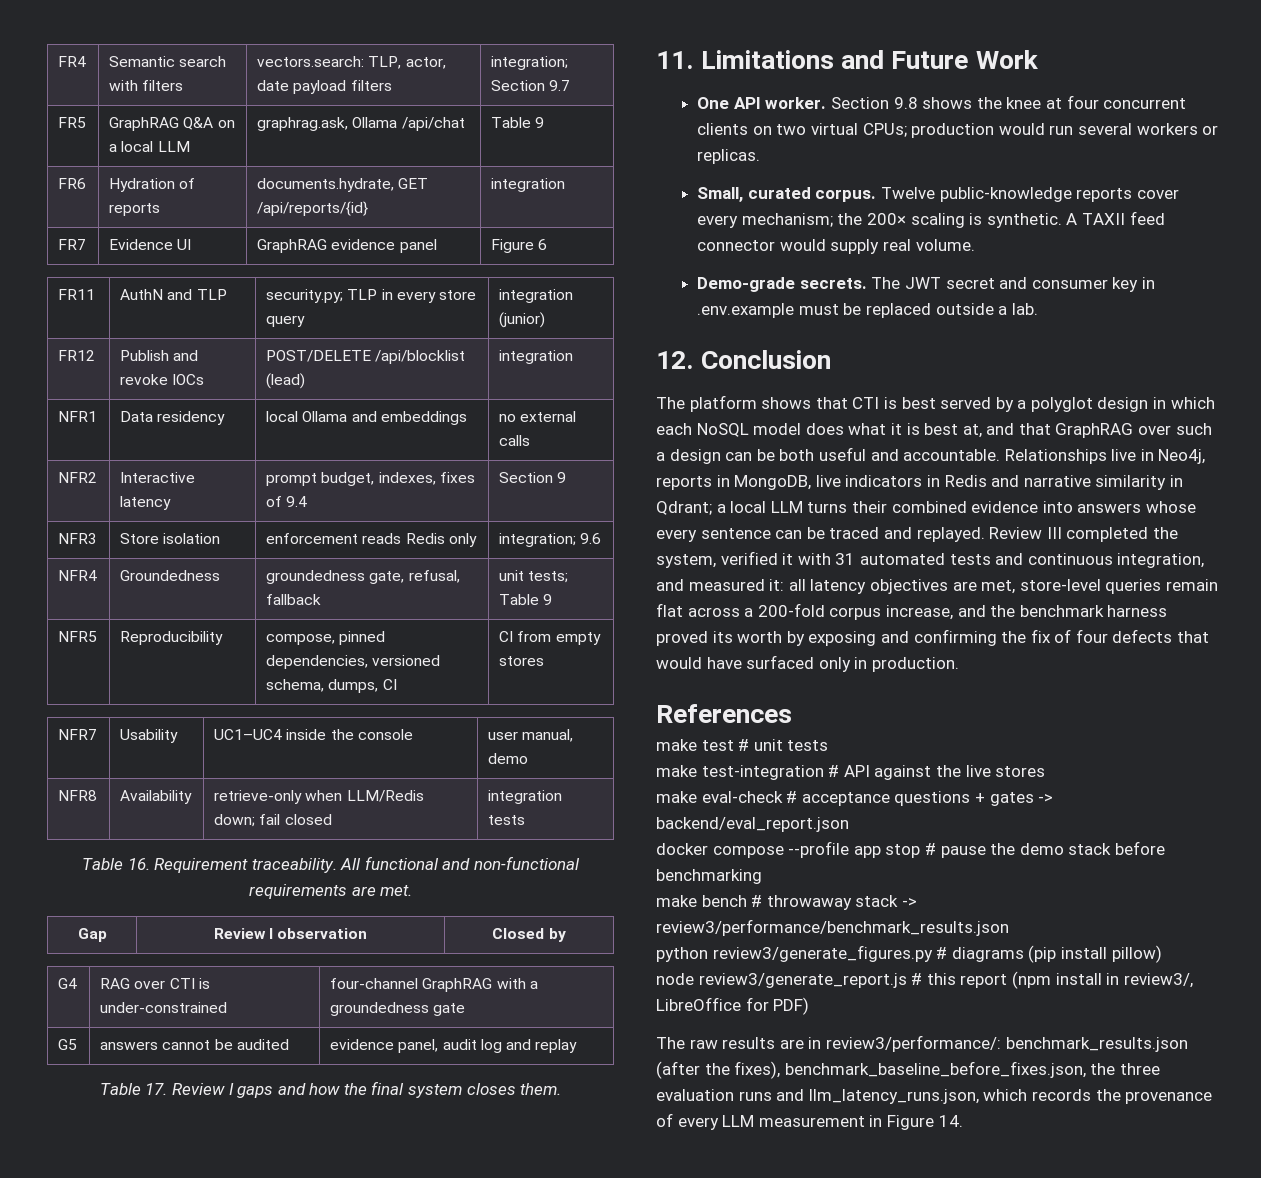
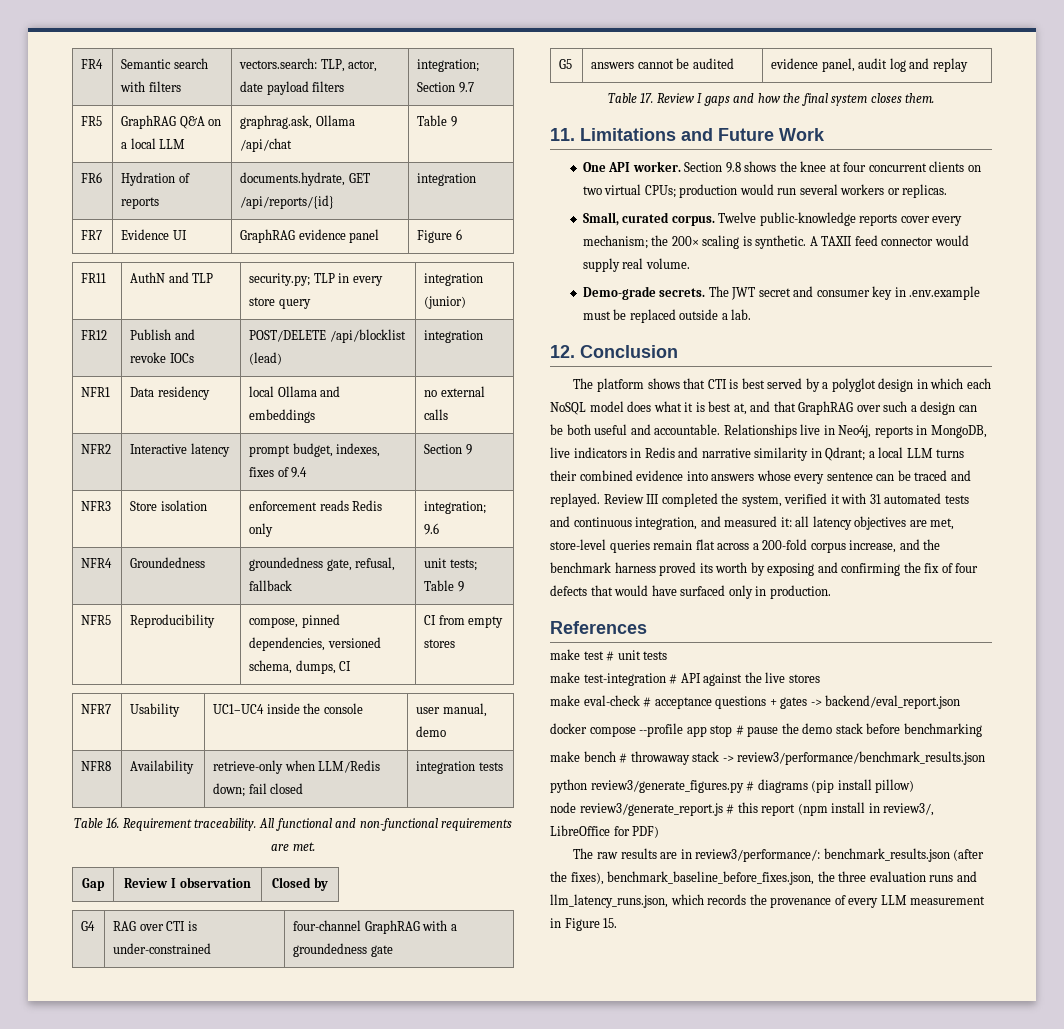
- The raw results are in review3/performance/: benchmark_results.json (after the fixes), benchmark_baseline_before_fixes.json, the three evaluation runs and llm_latency_runs.json, which records the provenance of every LLM measurement in Figure 14.
+ The raw results are in review3/performance/: benchmark_results.json (after the fixes), benchmark_baseline_before_fixes.json, the three evaluation runs and llm_latency_runs.json, which records the provenance of every LLM measurement in Figure 15.

